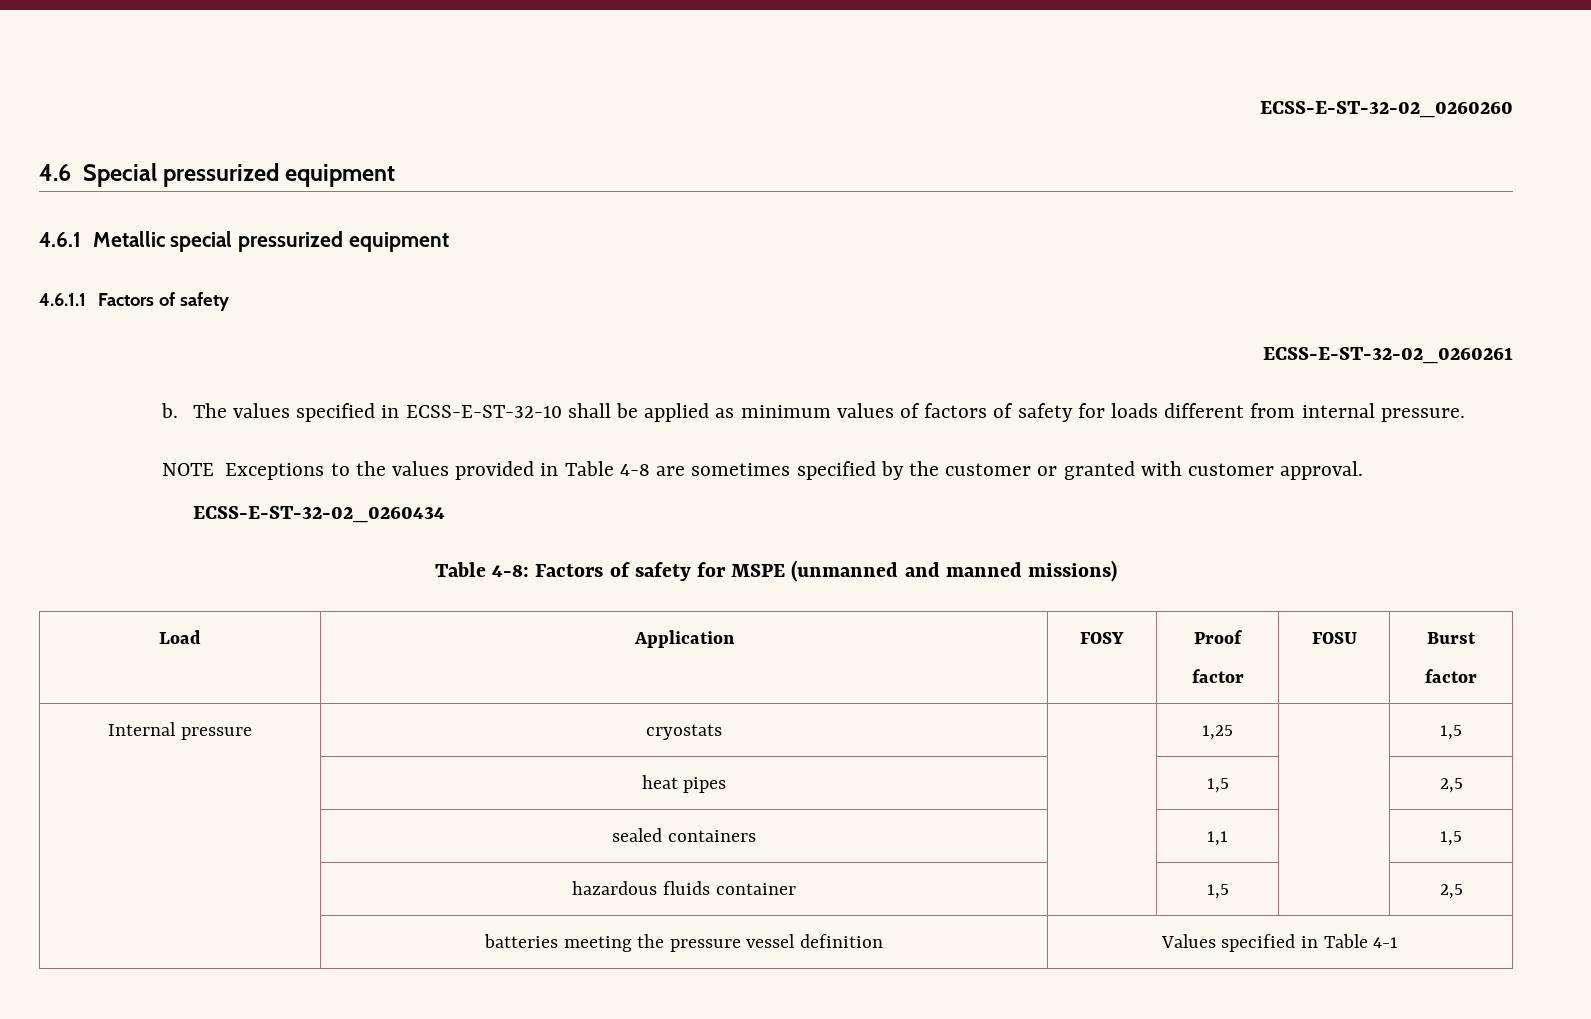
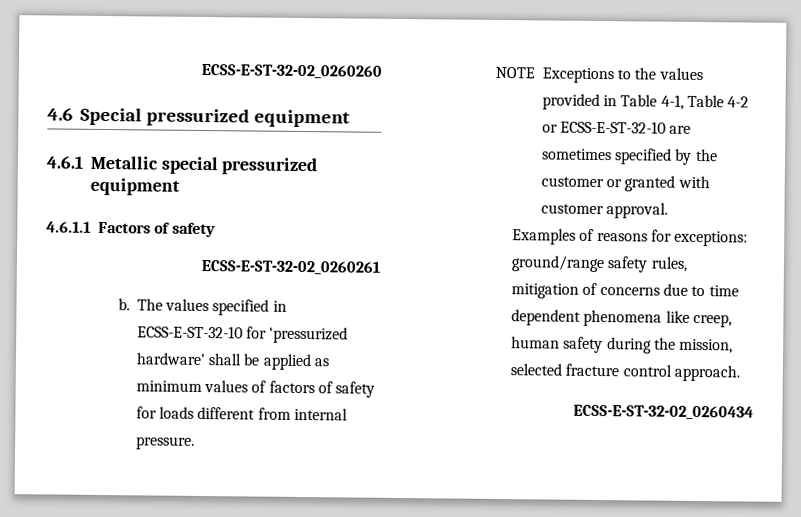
- The values specified in ECSS-E-ST-32-10 shall be applied as minimum values of factors of safety for loads different from internal pressure.
+ The values specified in ECSS-E-ST-32-10 for ‘pressurized hardware’ shall be applied as minimum values of factors of safety for loads different from internal pressure.
- NOTE Exceptions to the values provided in Table 4-8 are sometimes specified by the customer or granted with customer approval.
+ NOTE Exceptions to the values provided in Table 4-1, Table 4-2 or ECSS-E-ST-32-10 are sometimes specified by the customer or granted with customer approval.
+ Examples of reasons for exceptions: ground/range safety rules, mitigation of concerns due to time dependent phenomena like creep, human safety during the mission, selected fracture control approach.
  ECSS-E-ST-32-02_0260434
- Table 4-8: Factors of safety for MSPE (unmanned and manned missions)
- Load | Application | FOSY | Proof
- factor | FOSU | Burst
- factor
- Internal pressure | cryostats | | 1,25 | | 1,5
- | heat pipes | | 1,5 | | 2,5
- | sealed containers | | 1,1 | | 1,5
- | hazardous fluids container | | 1,5 | | 2,5
- | batteries meeting the pressure vessel definition | Values specified in Table 4-1

